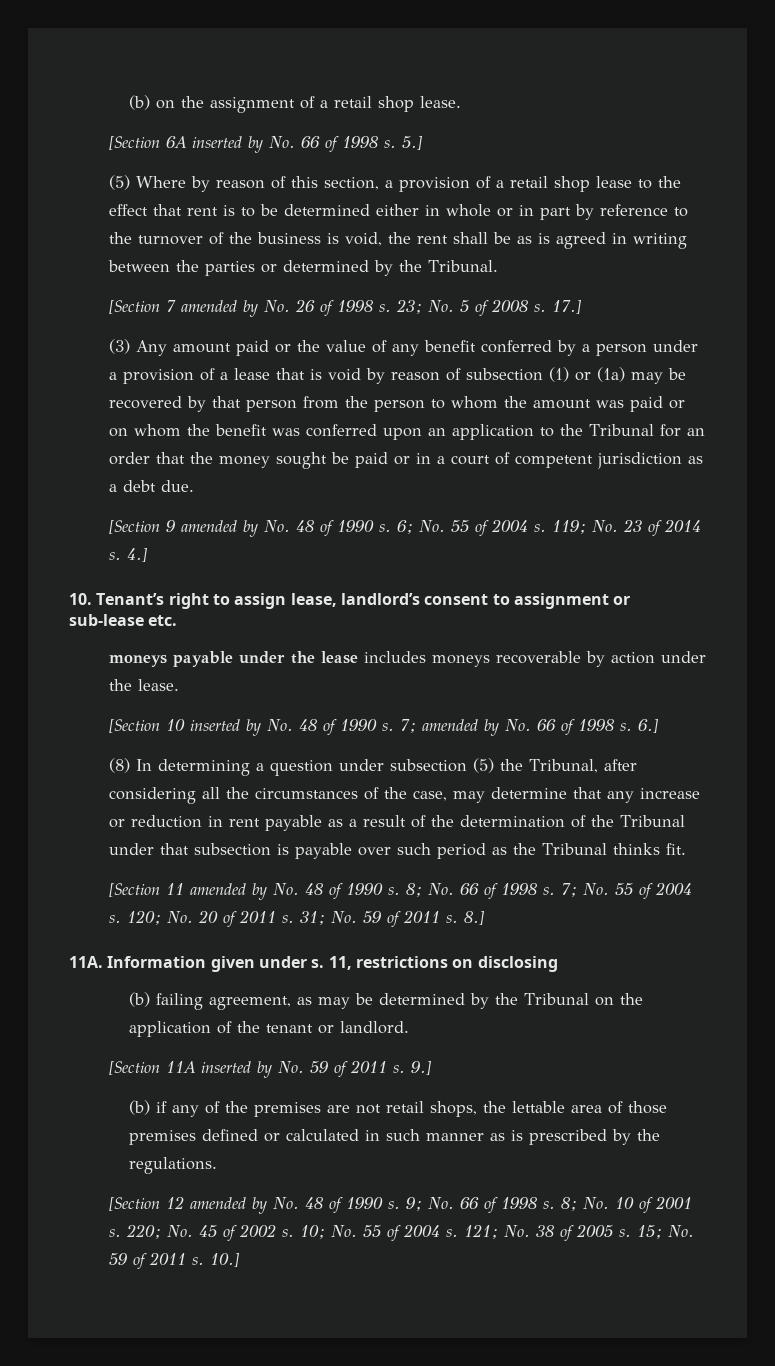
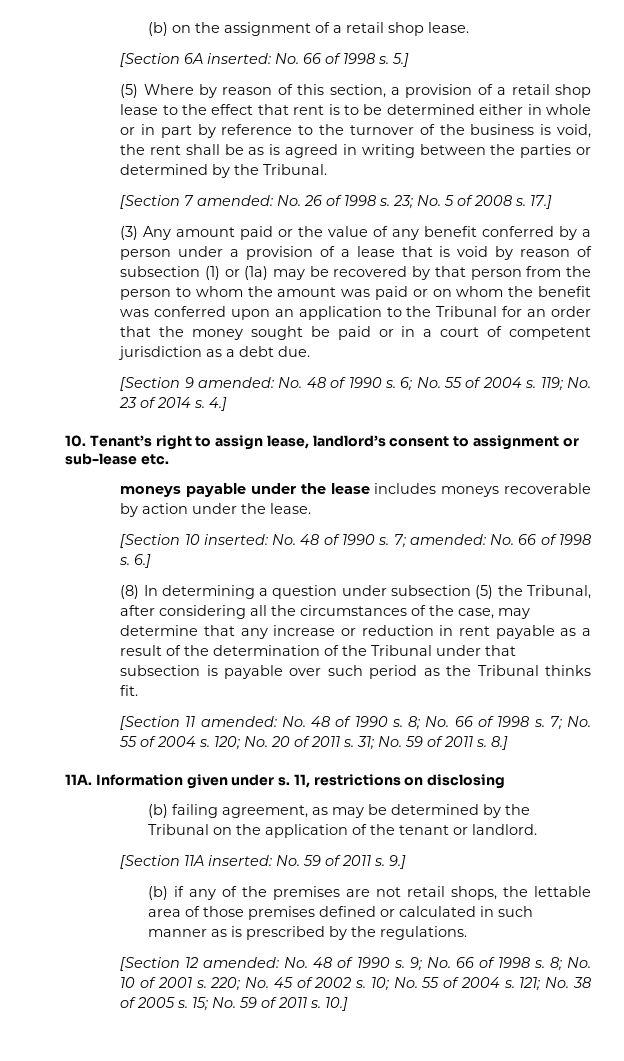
- [Section 6A inserted by No. 66 of 1998 s.
+ [Section 6A inserted: No. 66 of 1998 s.
- [Section 7 amended by No. 26 of 1998 s.
+ [Section 7 amended: No. 26 of 1998 s.
- [Section 9 amended by No. 48 of 1990 s.
+ [Section 9 amended: No. 48 of 1990 s.
- [Section 10 inserted by No. 48 of 1990 s.
+ [Section 10 inserted: No. 48 of 1990 s.
- 7; amended by No. 66 of 1998 s.
+ 7; amended: No. 66 of 1998 s.
- [Section 11 amended by No. 48 of 1990 s.
+ [Section 11 amended: No. 48 of 1990 s.
- [Section 11A inserted by No. 59 of 2011 s.
+ [Section 11A inserted: No. 59 of 2011 s.
- [Section 12 amended by No. 48 of 1990 s.
+ [Section 12 amended: No. 48 of 1990 s.

